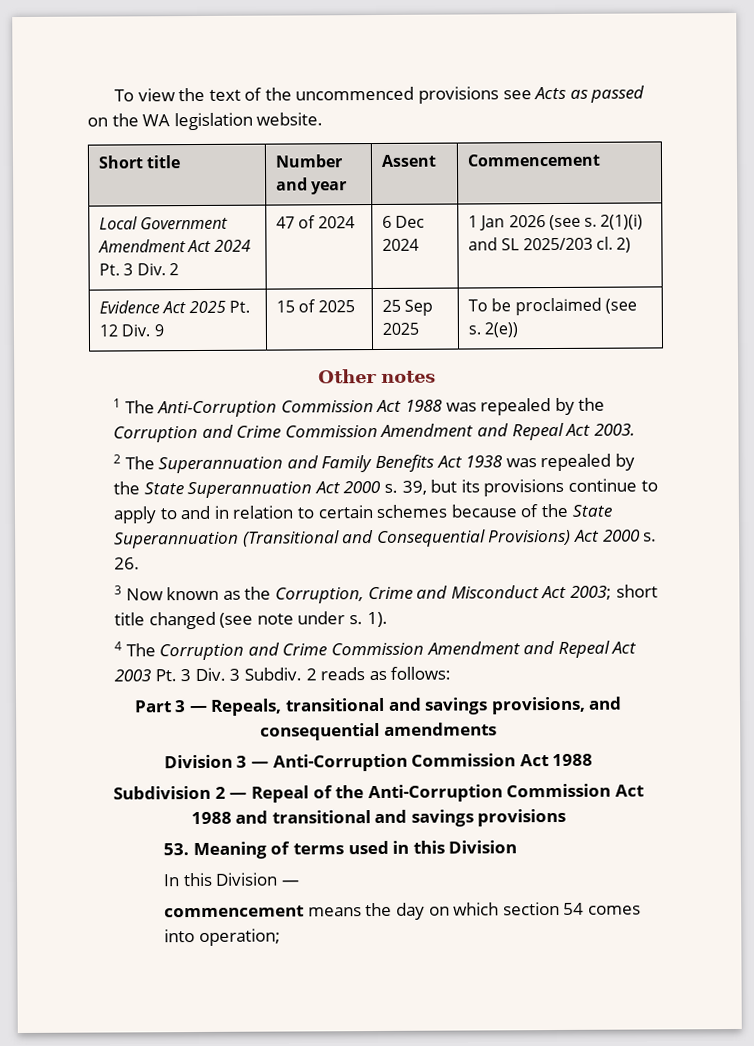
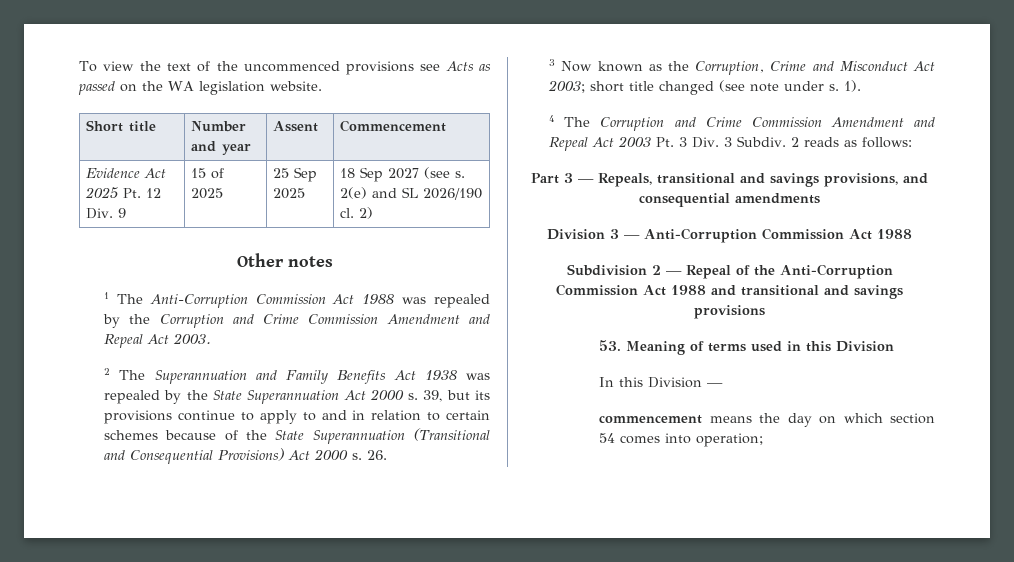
- Local Government Amendment Act 2024 Pt. 3 Div. 2 | 47 of 2024 | 6 Dec 2024 | 1 Jan 2026 (see s. 2(1)(i) and SL 2025/203 cl. 2)
- Evidence Act 2025 Pt. 12 Div. 9 | 15 of 2025 | 25 Sep 2025 | To be proclaimed (see s. 2(e))
+ Evidence Act 2025 Pt. 12 Div. 9 | 15 of 2025 | 25 Sep 2025 | 18 Sep 2027 (see s. 2(e) and SL 2026/190 cl. 2)

